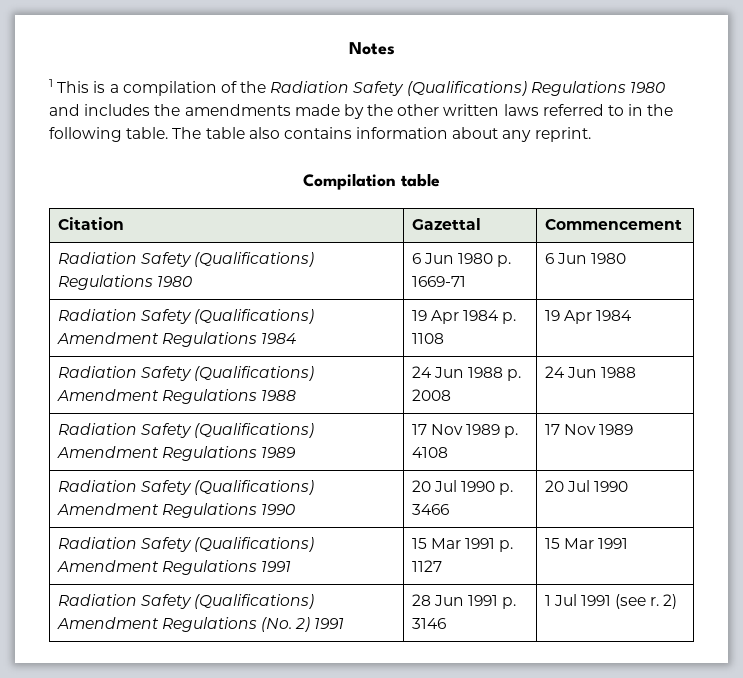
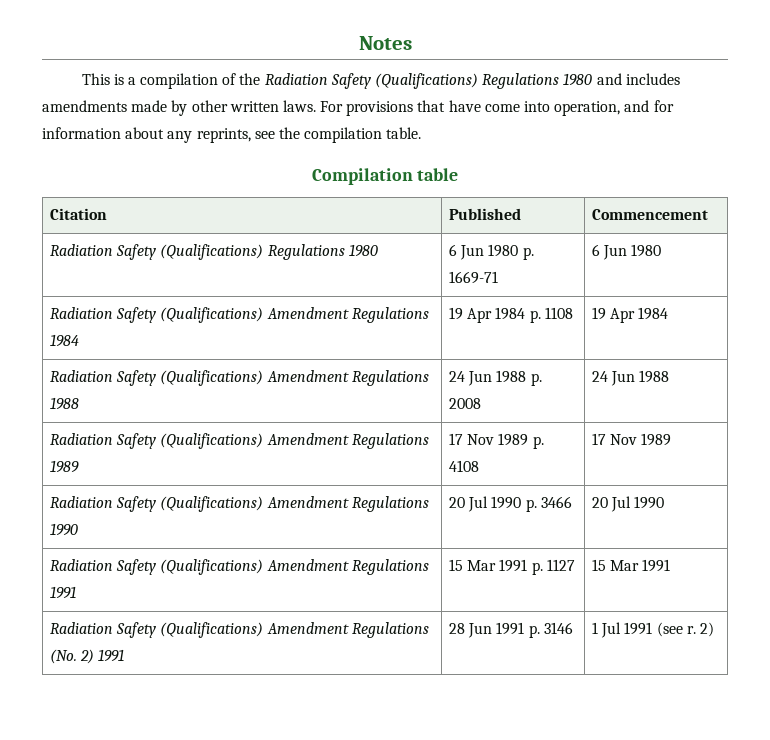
- 1 This is a compilation of the Radiation Safety (Qualifications) Regulations 1980 and includes the amendments made by the other written laws referred to in the following table. The table also contains information about any reprint.
+ This is a compilation of the Radiation Safety (Qualifications) Regulations 1980 and includes amendments made by other written laws. For provisions that have come into operation, and for information about any reprints, see the compilation table.
- Citation | Gazettal | Commencement
+ Citation | Published | Commencement

